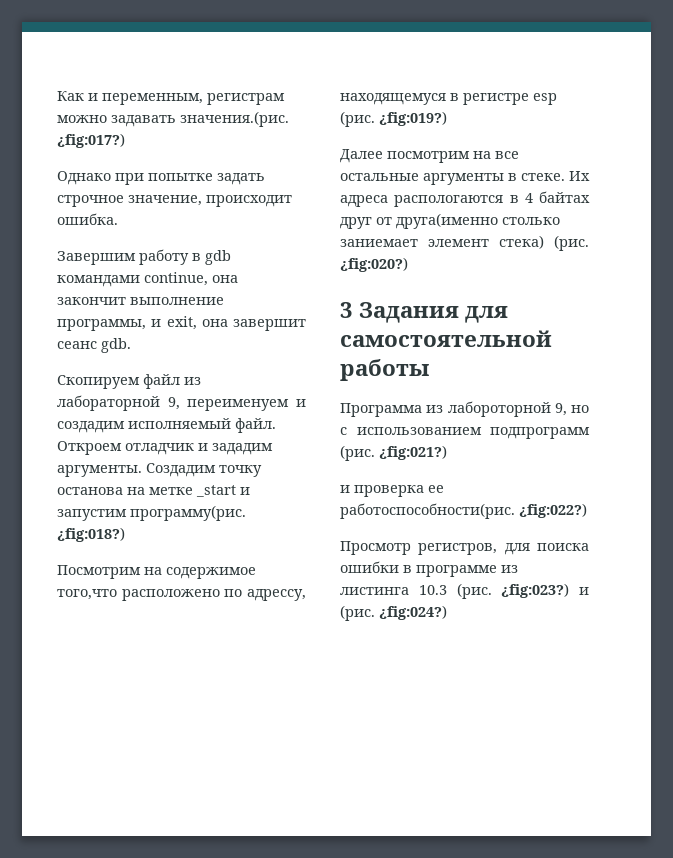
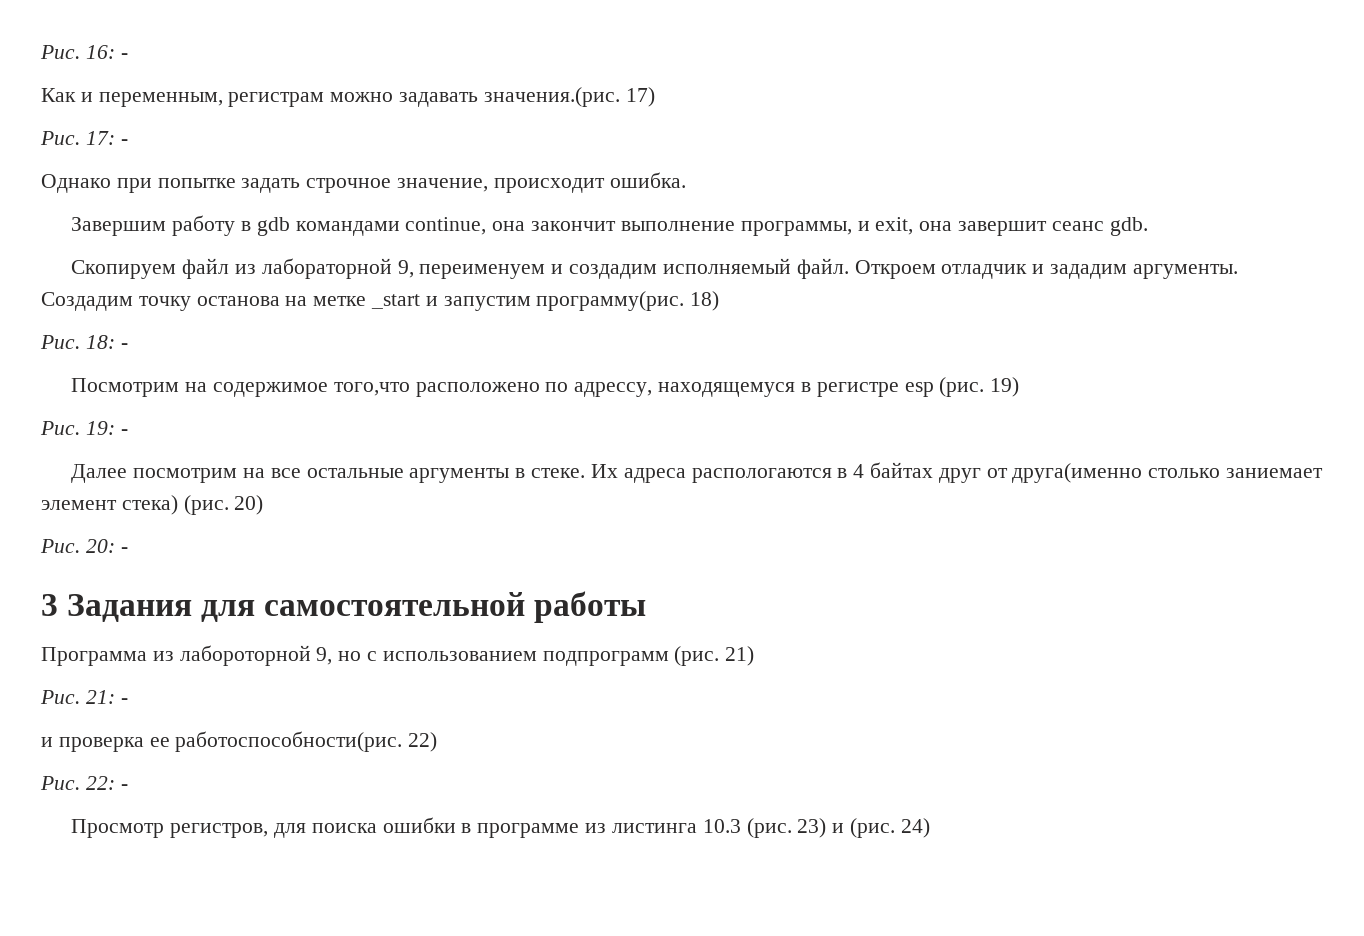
+ Рис. 16: -
- Как и переменным, регистрам можно задавать значения.(рис. ¿fig:017?)
+ Как и переменным, регистрам можно задавать значения.(рис. 17)
+ Рис. 17: -
- ¿fig:018?)
+ 18)
+ Рис. 18: -
- ¿fig:019?)
+ 19)
+ Рис. 19: -
- ¿fig:020?)
+ 20)
+ Рис. 20: -
- ¿fig:021?)
+ 21)
+ Рис. 21: -
- ¿fig:022?)
+ 22)
+ Рис. 22: -
- ¿fig:023?) и (рис.
+ 23) и (рис.
- ¿fig:024?)
+ 24)

